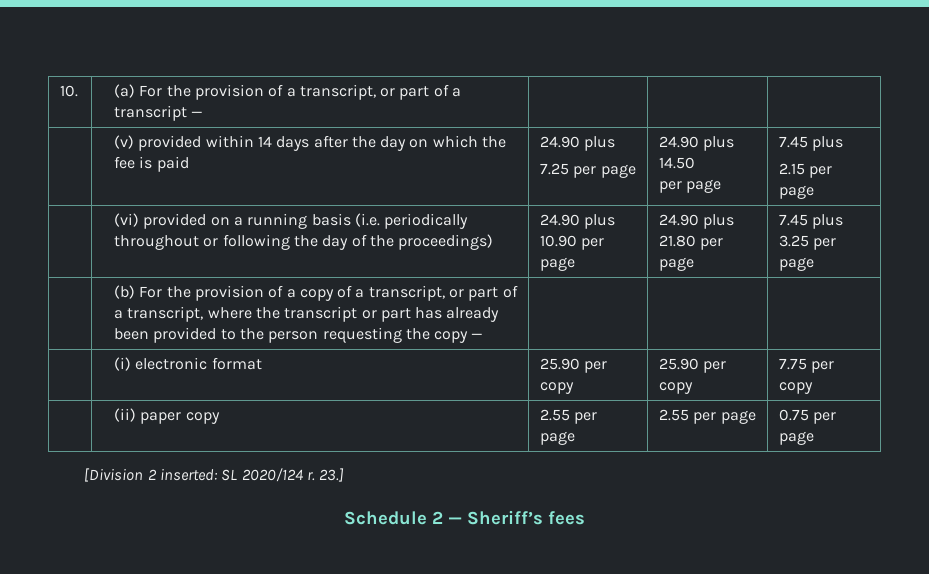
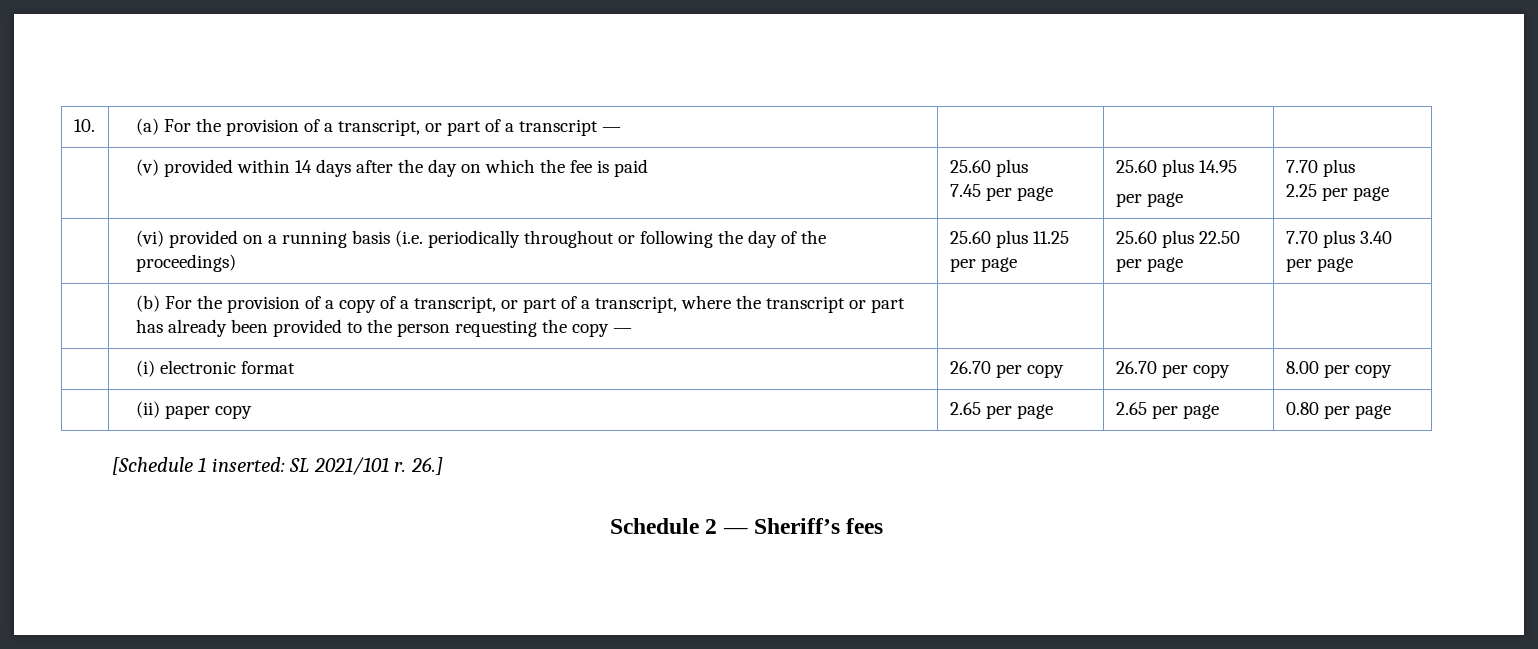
- | (v) provided within 14 days after the day on which the fee is paid | 24.90 plus
- 7.25 per page | 24.90 plus 14.50
- per page | 7.45 plus
- 2.15 per page
+ | (v) provided within 14 days after the day on which the fee is paid | 25.60 plus
+ 7.45 per page | 25.60 plus 14.95
+ per page | 7.70 plus
+ 2.25 per page
- | (vi) provided on a running basis (i.e. periodically throughout or following the day of the proceedings) | 24.90 plus 10.90 per page | 24.90 plus 21.80 per page | 7.45 plus 3.25 per page
+ | (vi) provided on a running basis (i.e. periodically throughout or following the day of the proceedings) | 25.60 plus 11.25 per page | 25.60 plus 22.50 per page | 7.70 plus 3.40 per page
- | (i) electronic format | 25.90 per copy | 25.90 per copy | 7.75 per copy
+ | (i) electronic format | 26.70 per copy | 26.70 per copy | 8.00 per copy
- | (ii) paper copy | 2.55 per page | 2.55 per page | 0.75 per page
- [Division 2 inserted: SL 2020/124 r. 23.]
+ | (ii) paper copy | 2.65 per page | 2.65 per page | 0.80 per page
+ [Schedule 1 inserted: SL 2021/101 r. 26.]

